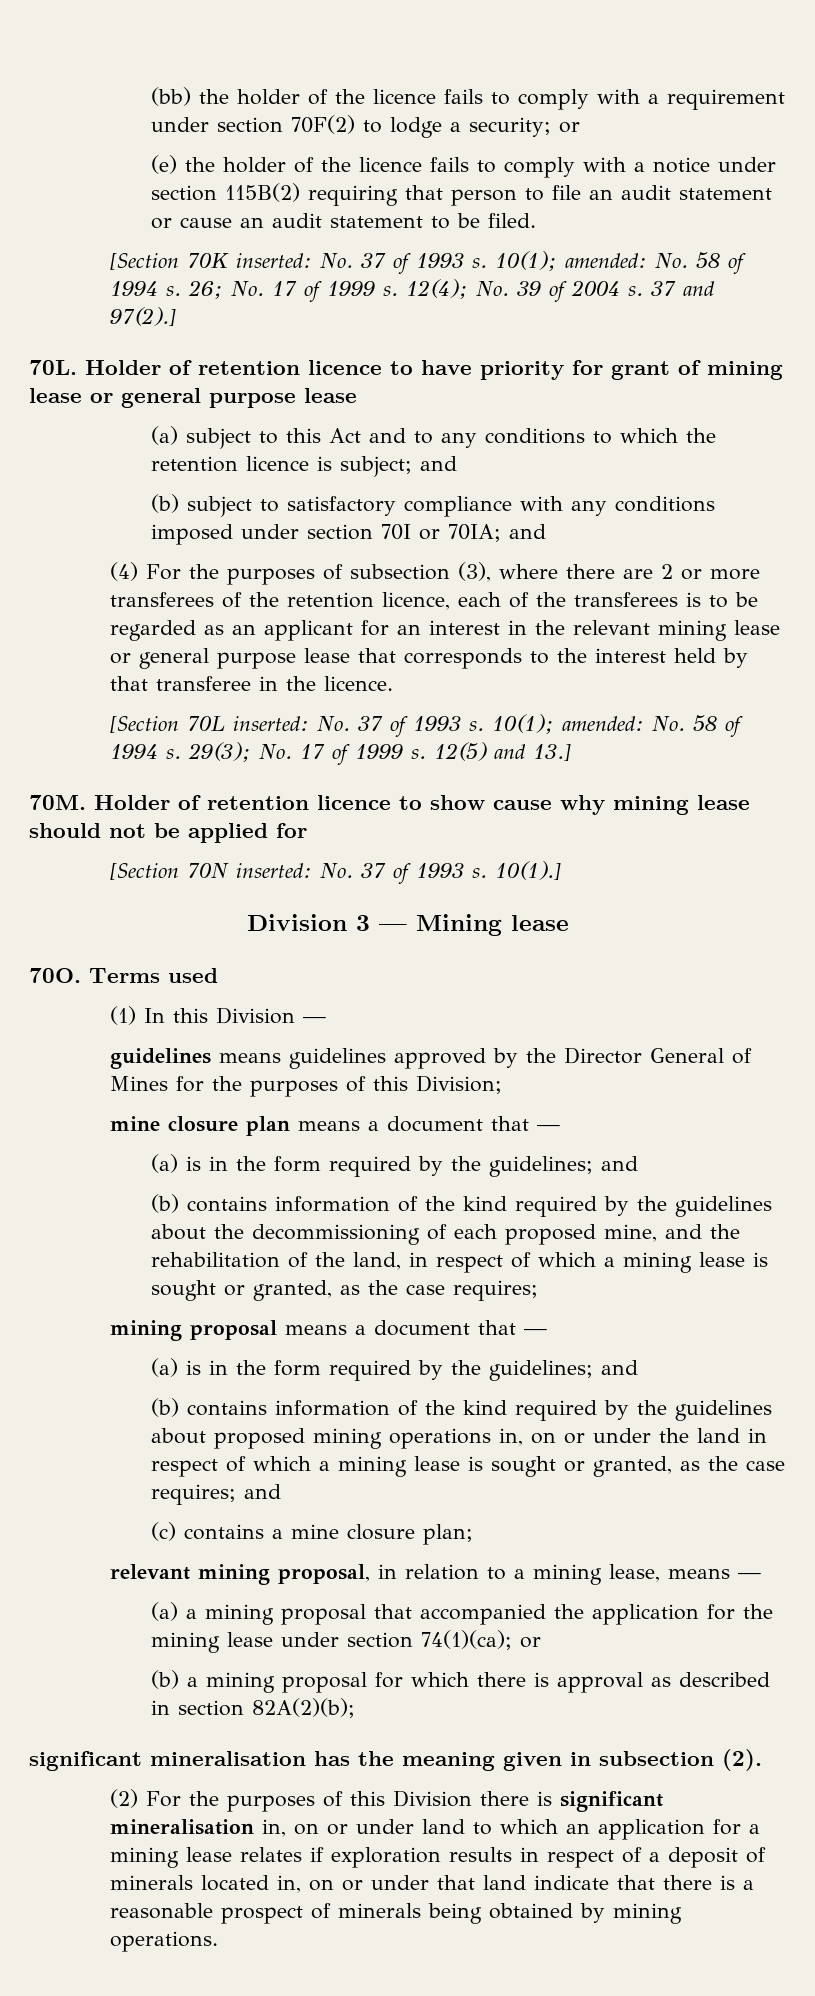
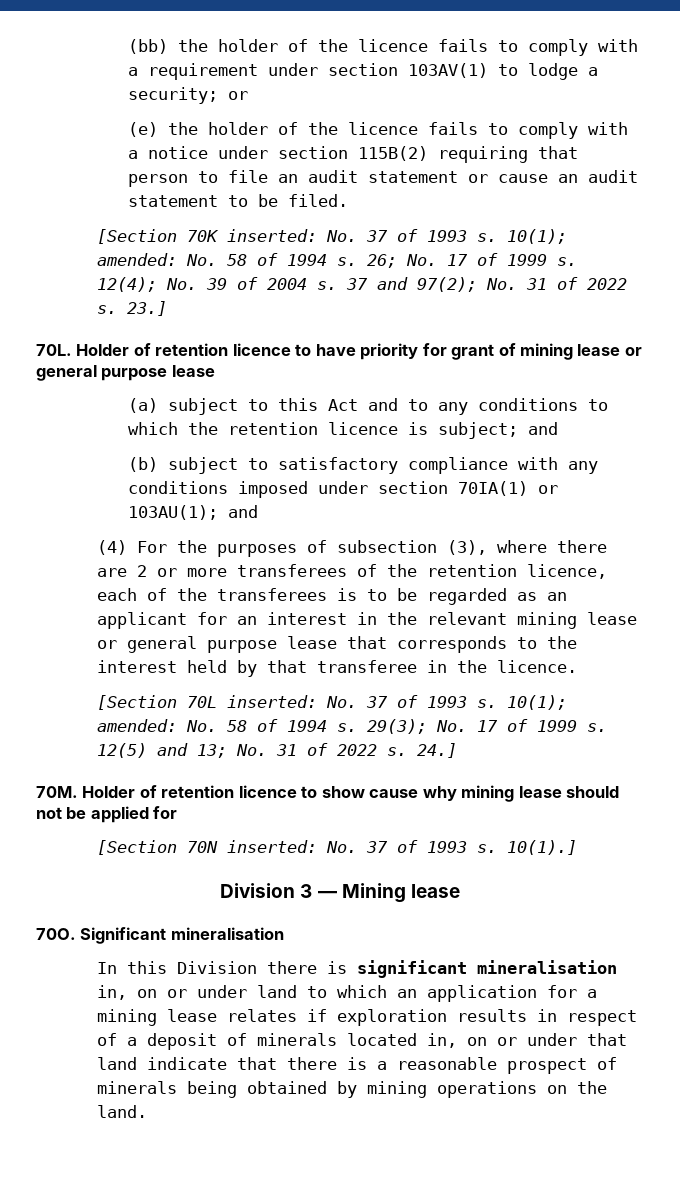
- (bb) the holder of the licence fails to comply with a requirement under section 70F(2) to lodge a security; or
+ (bb) the holder of the licence fails to comply with a requirement under section 103AV(1) to lodge a security; or
- 37 and 97(2).]
+ 37 and 97(2); No. 31 of 2022 s. 23.]
- (b) subject to satisfactory compliance with any conditions imposed under section 70I or 70IA; and
+ (b) subject to satisfactory compliance with any conditions imposed under section 70IA(1) or 103AU(1); and
- 12(5) and 13.]
+ 12(5) and 13; No. 31 of 2022 s. 24.]
- Terms used
- (1) In this Division —
- guidelines means guidelines approved by the Director General of Mines for the purposes of this Division;
- mine closure plan means a document that —
- (a) is in the form required by the guidelines; and
- (b) contains information of the kind required by the guidelines about the decommissioning of each proposed mine, and the rehabilitation of the land, in respect of which a mining lease is sought or granted, as the case requires;
- mining proposal means a document that —
- (a) is in the form required by the guidelines; and
- (b) contains information of the kind required by the guidelines about proposed mining operations in, on or under the land in respect of which a mining lease is sought or granted, as the case requires; and
- (c) contains a mine closure plan;
- relevant mining proposal, in relation to a mining lease, means —
- (a) a mining proposal that accompanied the application for the mining lease under section 74(1)(ca); or
- (b) a mining proposal for which there is approval as described in section 82A(2)(b);
- significant mineralisation has the meaning given in subsection (2).
- (2) For the purposes of this Division there is significant mineralisation in, on or under land to which an application for a mining lease relates if exploration results in respect of a deposit of minerals located in, on or under that land indicate that there is a reasonable prospect of minerals being obtained by mining operations.
+ Significant mineralisation
+ In this Division there is significant mineralisation in, on or under land to which an application for a mining lease relates if exploration results in respect of a deposit of minerals located in, on or under that land indicate that there is a reasonable prospect of minerals being obtained by mining operations on the land.

